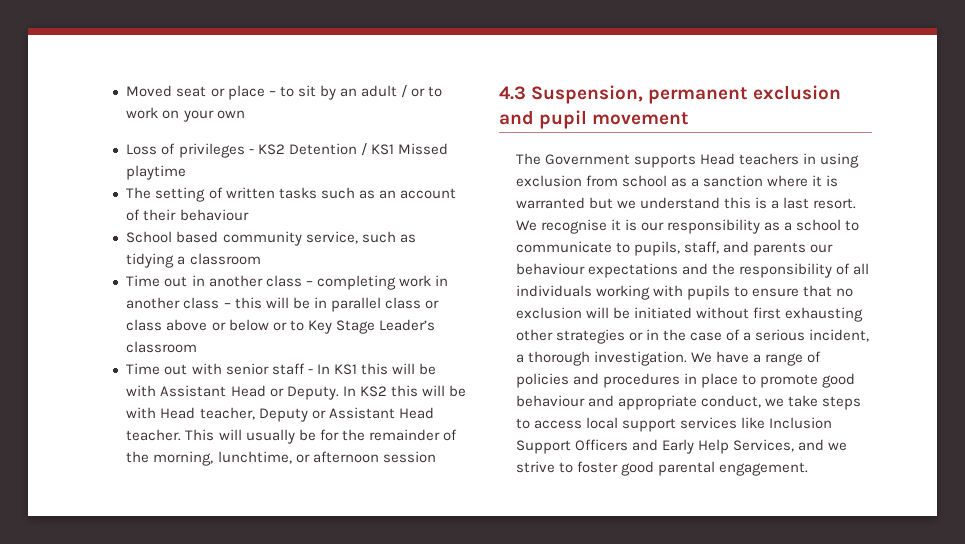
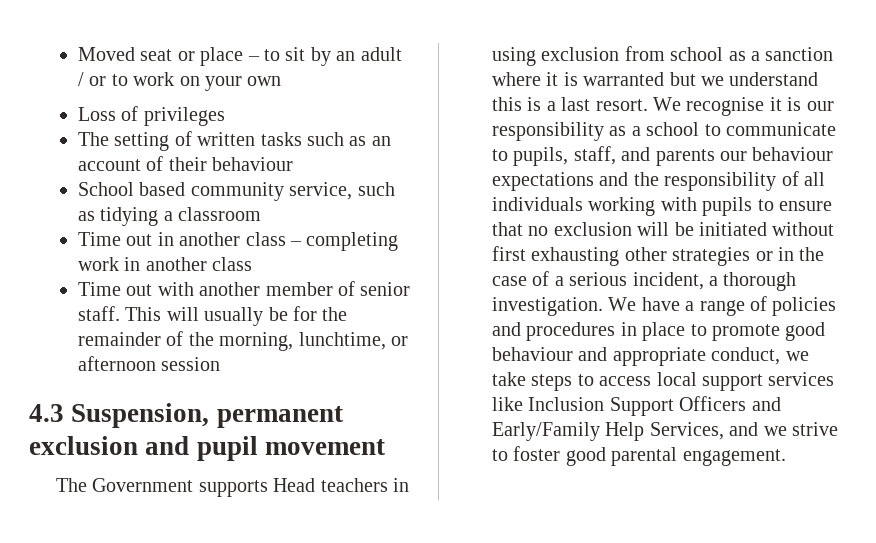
- Loss of privileges - KS2 Detention / KS1 Missed playtime
+ Loss of privileges
- Time out in another class – completing work in another class – this will be in parallel class or class above or below or to Key Stage Leader’s classroom
- Time out with senior staff - In KS1 this will be with Assistant Head or Deputy. In KS2 this will be with Head teacher, Deputy or Assistant Head teacher.
+ Time out in another class – completing work in another class
+ Time out with another member of senior staff.
- We have a range of policies and procedures in place to promote good behaviour and appropriate conduct, we take steps to access local support services like Inclusion Support Officers and Early Help Services, and we strive to foster good parental engagement.
+ We have a range of policies and procedures in place to promote good behaviour and appropriate conduct, we take steps to access local support services like Inclusion Support Officers and Early/Family Help Services, and we strive to foster good parental engagement.

